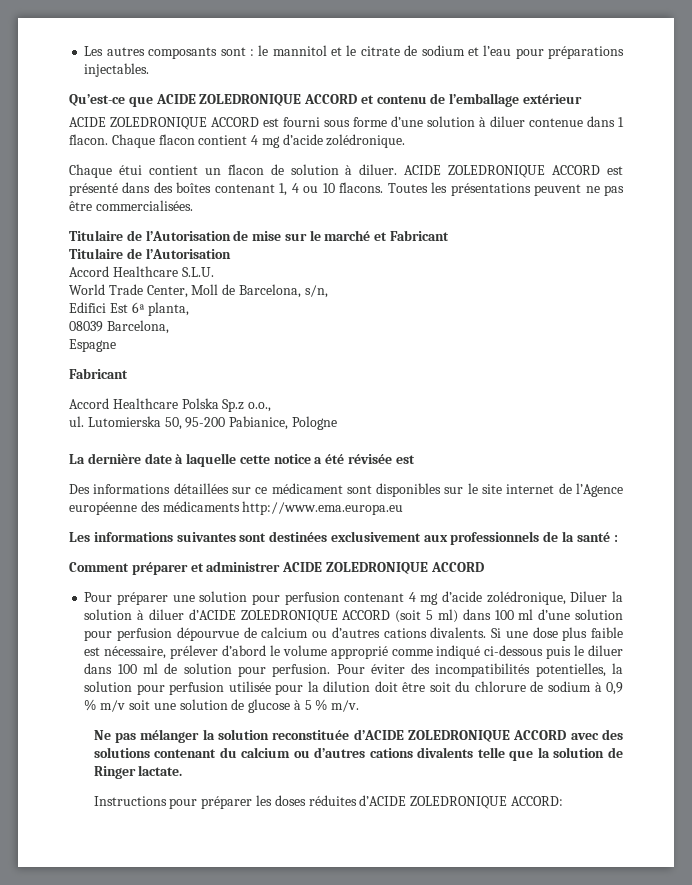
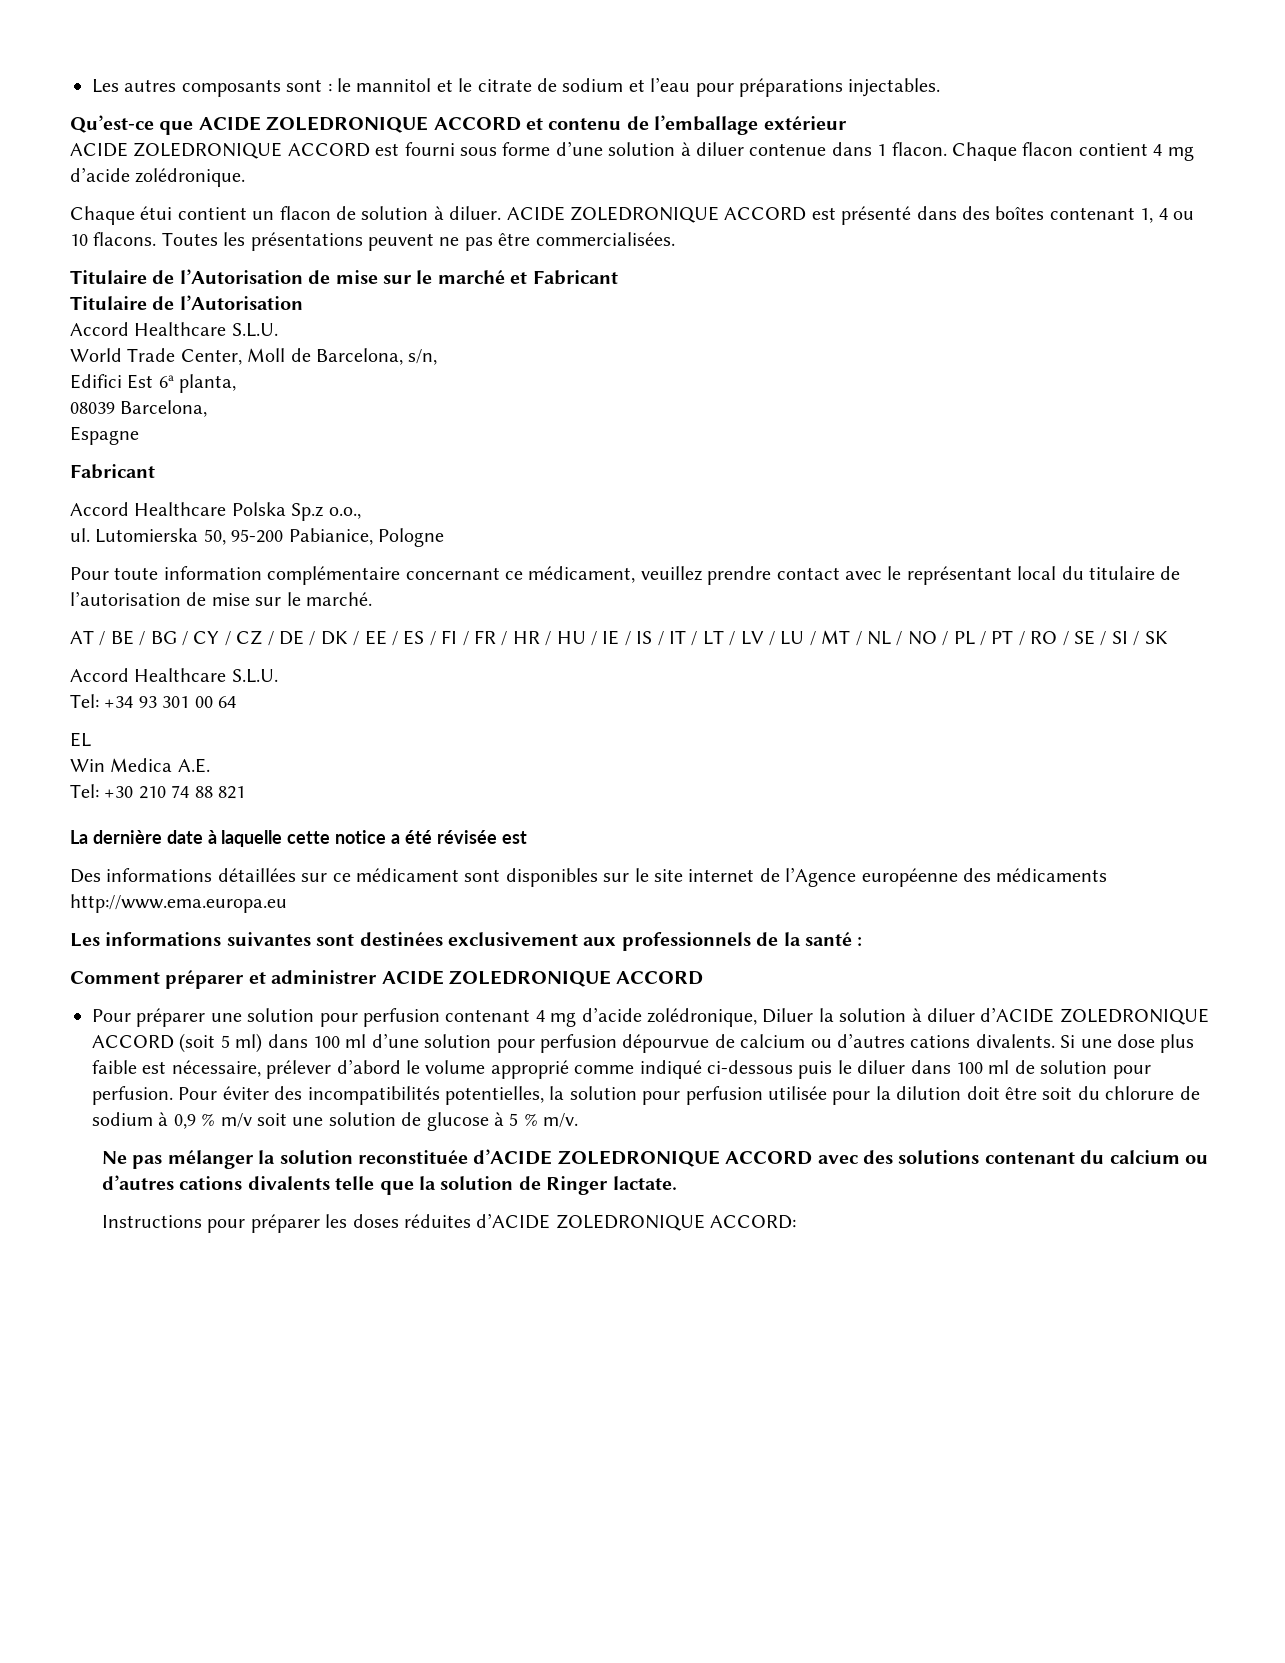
+ Pour toute information complémentaire concernant ce médicament, veuillez prendre contact avec le représentant local du titulaire de l’autorisation de mise sur le marché.
+ AT / BE / BG / CY / CZ / DE / DK / EE / ES / FI / FR / HR / HU / IE / IS / IT / LT / LV / LU / MT / NL / NO / PL / PT / RO / SE / SI / SK
+ Accord Healthcare S.L.U.
+ Tel: +34 93 301 00 64
+ EL
+ Win Medica Α.Ε.
+ Τel: +30 210 74 88 821

